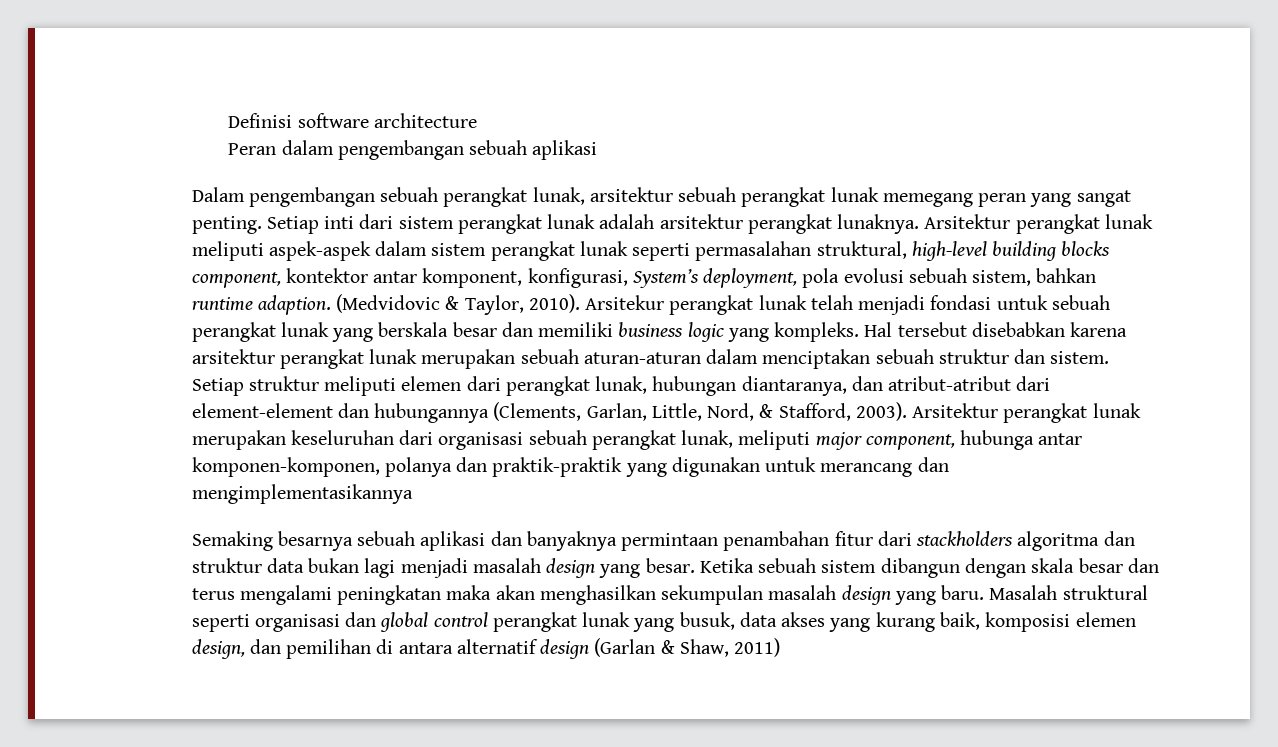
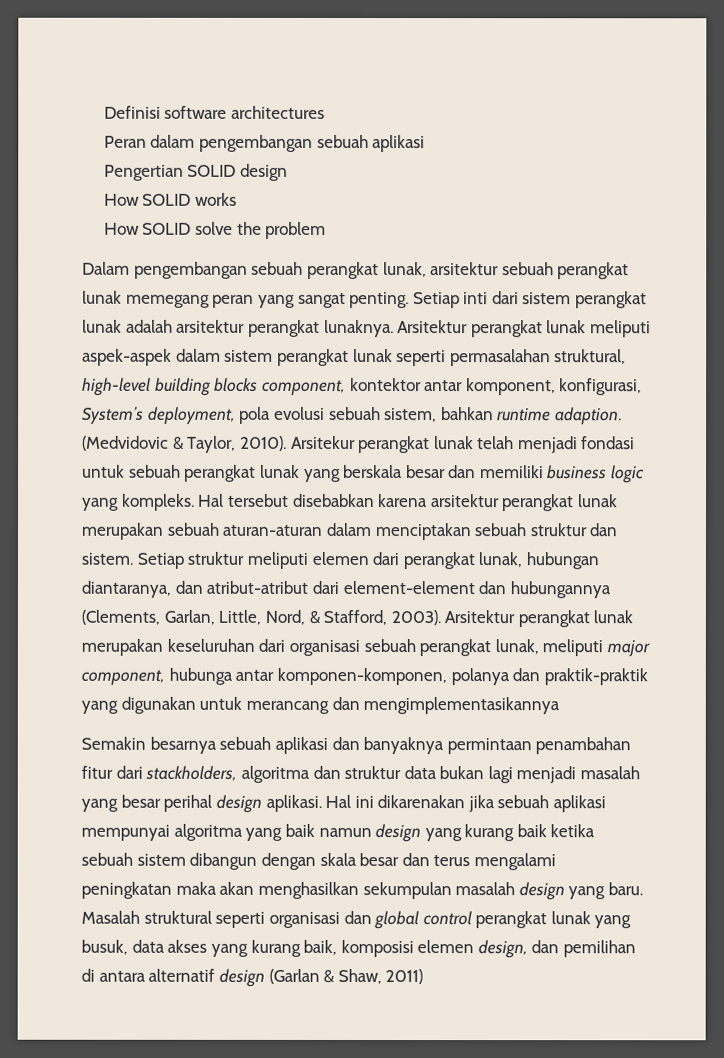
- Definisi software architecture
+ Definisi software architectures
+ Pengertian SOLID design
+ How SOLID works
+ How SOLID solve the problem
- Semaking besarnya sebuah aplikasi dan banyaknya permintaan penambahan fitur dari stackholders algoritma dan struktur data bukan lagi menjadi masalah design yang besar. Ketika sebuah sistem dibangun dengan skala besar dan terus mengalami peningkatan maka akan menghasilkan sekumpulan masalah design yang baru.
+ Semakin besarnya sebuah aplikasi dan banyaknya permintaan penambahan fitur dari stackholders, algoritma dan struktur data bukan lagi menjadi masalah yang besar perihal design aplikasi. Hal ini dikarenakan jika sebuah aplikasi mempunyai algoritma yang baik namun design yang kurang baik ketika sebuah sistem dibangun dengan skala besar dan terus mengalami peningkatan maka akan menghasilkan sekumpulan masalah design yang baru.

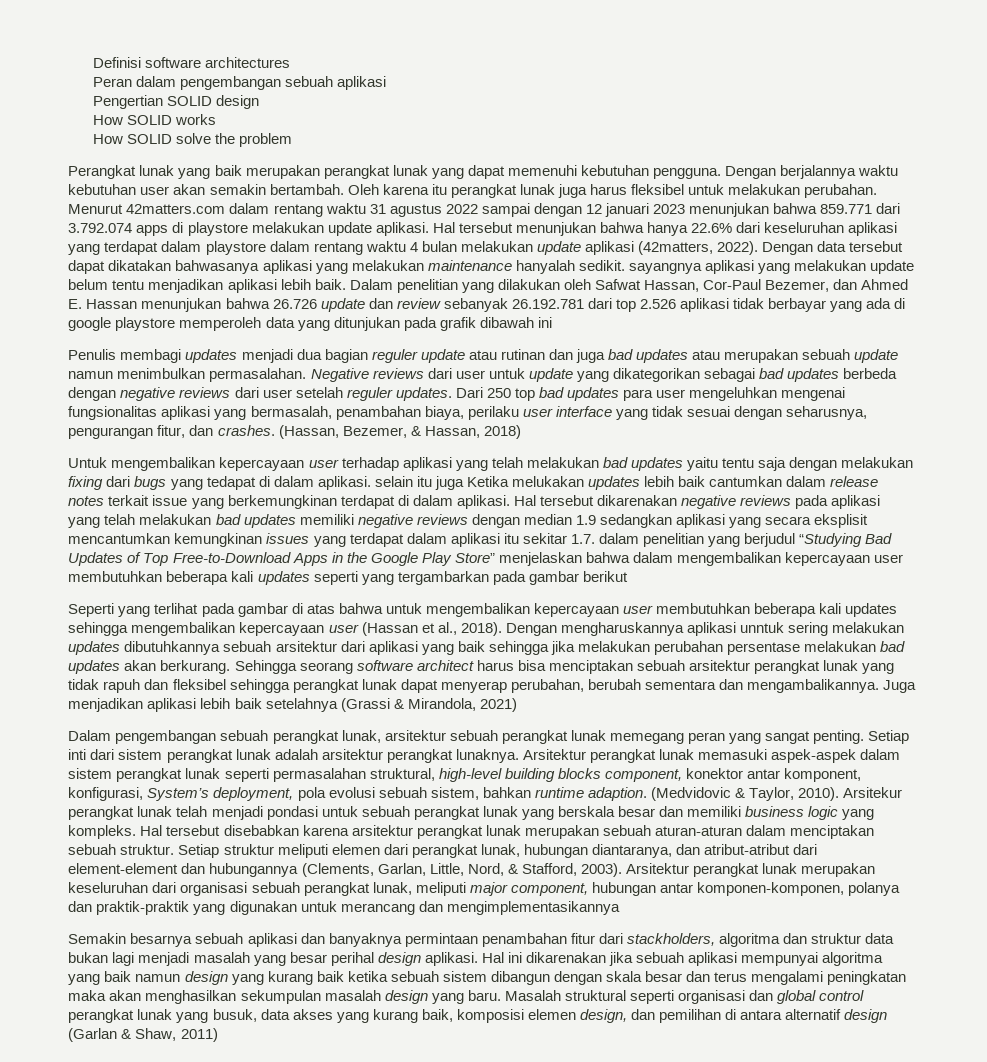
+ Perangkat lunak yang baik merupakan perangkat lunak yang dapat memenuhi kebutuhan pengguna. Dengan berjalannya waktu kebutuhan user akan semakin bertambah. Oleh karena itu perangkat lunak juga harus fleksibel untuk melakukan perubahan. Menurut 42matters.com dalam rentang waktu 31 agustus 2022 sampai dengan 12 januari 2023 menunjukan bahwa 859.771 dari 3.792.074 apps di playstore melakukan update aplikasi. Hal tersebut menunjukan bahwa hanya 22.6% dari keseluruhan aplikasi yang terdapat dalam playstore dalam rentang waktu 4 bulan melakukan update aplikasi (42matters, 2022). Dengan data tersebut dapat dikatakan bahwasanya aplikasi yang melakukan maintenance hanyalah sedikit. sayangnya aplikasi yang melakukan update belum tentu menjadikan aplikasi lebih baik. Dalam penelitian yang dilakukan oleh Safwat Hassan, Cor-Paul Bezemer, dan Ahmed E. Hassan menunjukan bahwa 26.726 update dan review sebanyak 26.192.781 dari top 2.526 aplikasi tidak berbayar yang ada di google playstore memperoleh data yang ditunjukan pada grafik dibawah ini
+ Penulis membagi updates menjadi dua bagian reguler update atau rutinan dan juga bad updates atau merupakan sebuah update namun menimbulkan permasalahan. Negative reviews dari user untuk update yang dikategorikan sebagai bad updates berbeda dengan negative reviews dari user setelah reguler updates. Dari 250 top bad updates para user mengeluhkan mengenai fungsionalitas aplikasi yang bermasalah, penambahan biaya, perilaku user interface yang tidak sesuai dengan seharusnya, pengurangan fitur, dan crashes. (Hassan, Bezemer, & Hassan, 2018)
+ Untuk mengembalikan kepercayaan user terhadap aplikasi yang telah melakukan bad updates yaitu tentu saja dengan melakukan fixing dari bugs yang tedapat di dalam aplikasi. selain itu juga Ketika melukakan updates lebih baik cantumkan dalam release notes terkait issue yang berkemungkinan terdapat di dalam aplikasi. Hal tersebut dikarenakan negative reviews pada aplikasi yang telah melakukan bad updates memiliki negative reviews dengan median 1.9 sedangkan aplikasi yang secara eksplisit mencantumkan kemungkinan issues yang terdapat dalam aplikasi itu sekitar 1.7. dalam penelitian yang berjudul “Studying Bad Updates of Top Free-to-Download Apps in the Google Play Store” menjelaskan bahwa dalam mengembalikan kepercayaan user membutuhkan beberapa kali updates seperti yang tergambarkan pada gambar berikut
+ Seperti yang terlihat pada gambar di atas bahwa untuk mengembalikan kepercayaan user membutuhkan beberapa kali updates sehingga mengembalikan kepercayaan user (Hassan et al., 2018). Dengan mengharuskannya aplikasi unntuk sering melakukan updates dibutuhkannya sebuah arsitektur dari aplikasi yang baik sehingga jika melakukan perubahan persentase melakukan bad updates akan berkurang. Sehingga seorang software architect harus bisa menciptakan sebuah arsitektur perangkat lunak yang tidak rapuh dan fleksibel sehingga perangkat lunak dapat menyerap perubahan, berubah sementara dan mengambalikannya. Juga menjadikan aplikasi lebih baik setelahnya (Grassi & Mirandola, 2021)
- Arsitektur perangkat lunak meliputi aspek-aspek dalam sistem perangkat lunak seperti permasalahan struktural, high-level building blocks component, kontektor antar komponent, konfigurasi, System’s deployment, pola evolusi sebuah sistem, bahkan runtime adaption.
+ Arsitektur perangkat lunak memasuki aspek-aspek dalam sistem perangkat lunak seperti permasalahan struktural, high-level building blocks component, konektor antar komponent, konfigurasi, System’s deployment, pola evolusi sebuah sistem, bahkan runtime adaption.
- Arsitekur perangkat lunak telah menjadi fondasi untuk sebuah perangkat lunak yang berskala besar dan memiliki business logic yang kompleks.
+ Arsitekur perangkat lunak telah menjadi pondasi untuk sebuah perangkat lunak yang berskala besar dan memiliki business logic yang kompleks.
- Hal tersebut disebabkan karena arsitektur perangkat lunak merupakan sebuah aturan-aturan dalam menciptakan sebuah struktur dan sistem.
+ Hal tersebut disebabkan karena arsitektur perangkat lunak merupakan sebuah aturan-aturan dalam menciptakan sebuah struktur.
- Arsitektur perangkat lunak merupakan keseluruhan dari organisasi sebuah perangkat lunak, meliputi major component, hubunga antar komponen-komponen, polanya dan praktik-praktik yang digunakan untuk merancang dan mengimplementasikannya
+ Arsitektur perangkat lunak merupakan keseluruhan dari organisasi sebuah perangkat lunak, meliputi major component, hubungan antar komponen-komponen, polanya dan praktik-praktik yang digunakan untuk merancang dan mengimplementasikannya

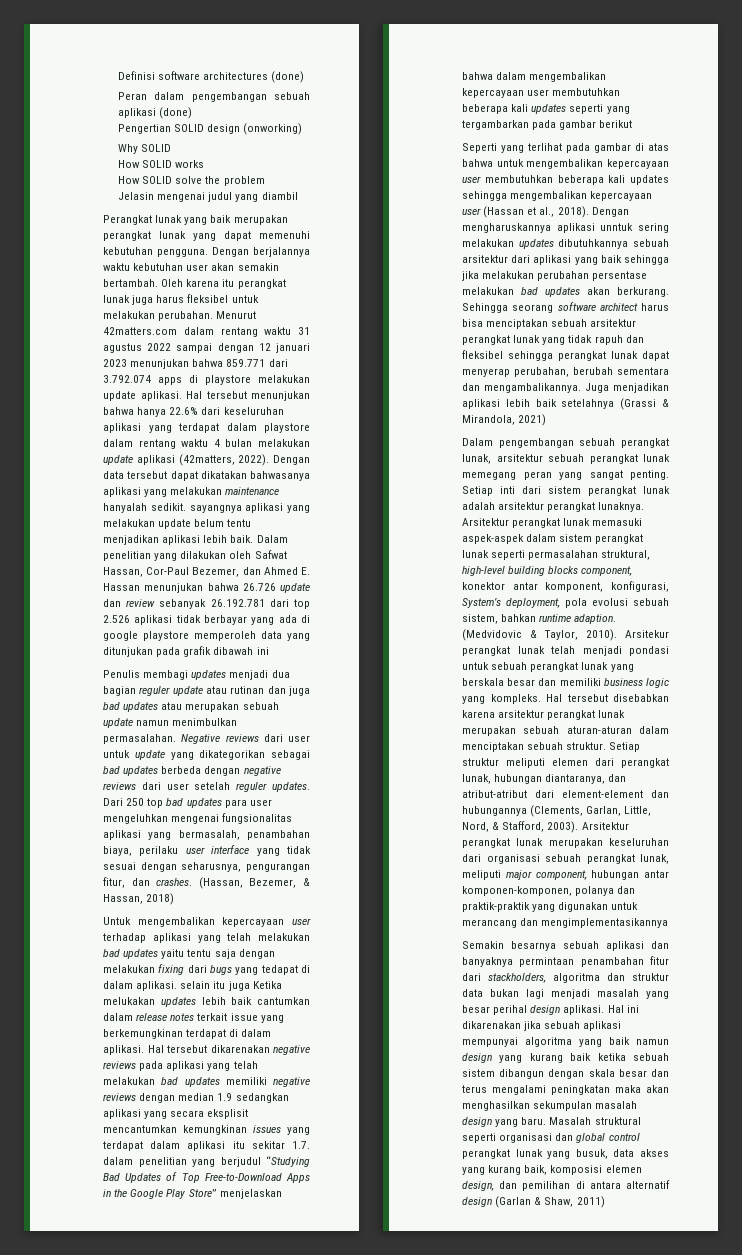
- Definisi software architectures
+ Definisi software architectures (done)
- Peran dalam pengembangan sebuah aplikasi
+ Peran dalam pengembangan sebuah aplikasi (done)
- Pengertian SOLID design
+ Pengertian SOLID design (onworking)
+ Why SOLID
+ Jelasin mengenai judul yang diambil

